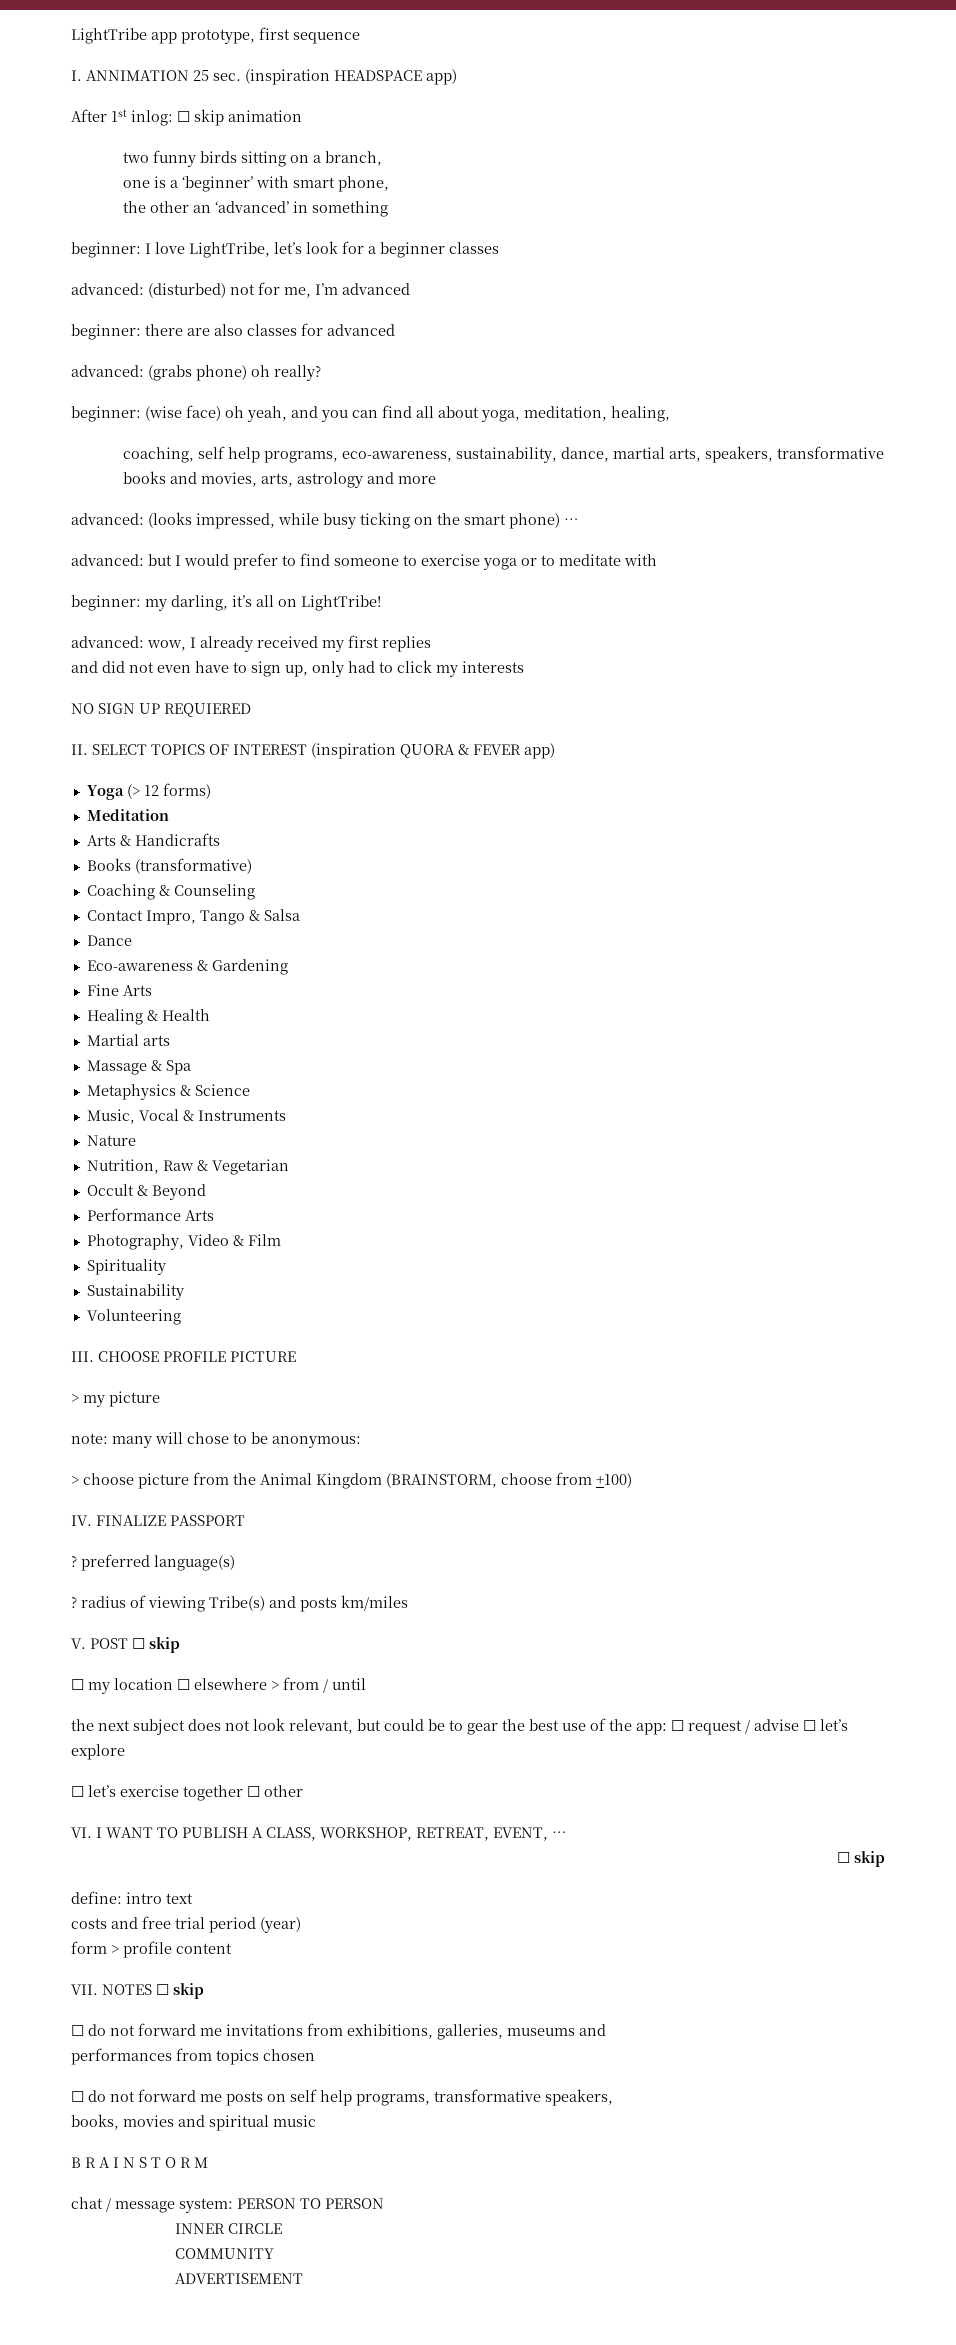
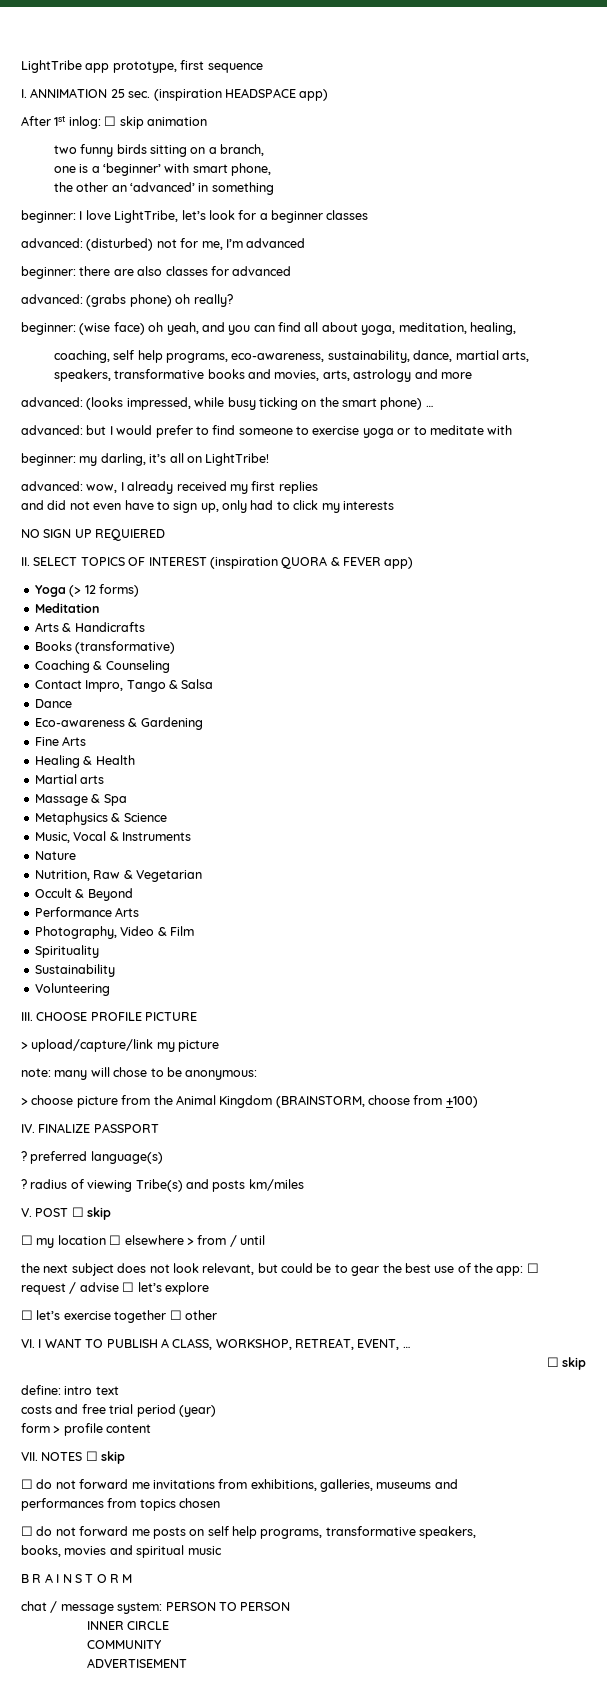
- > my picture
+ > upload/capture/link my picture

